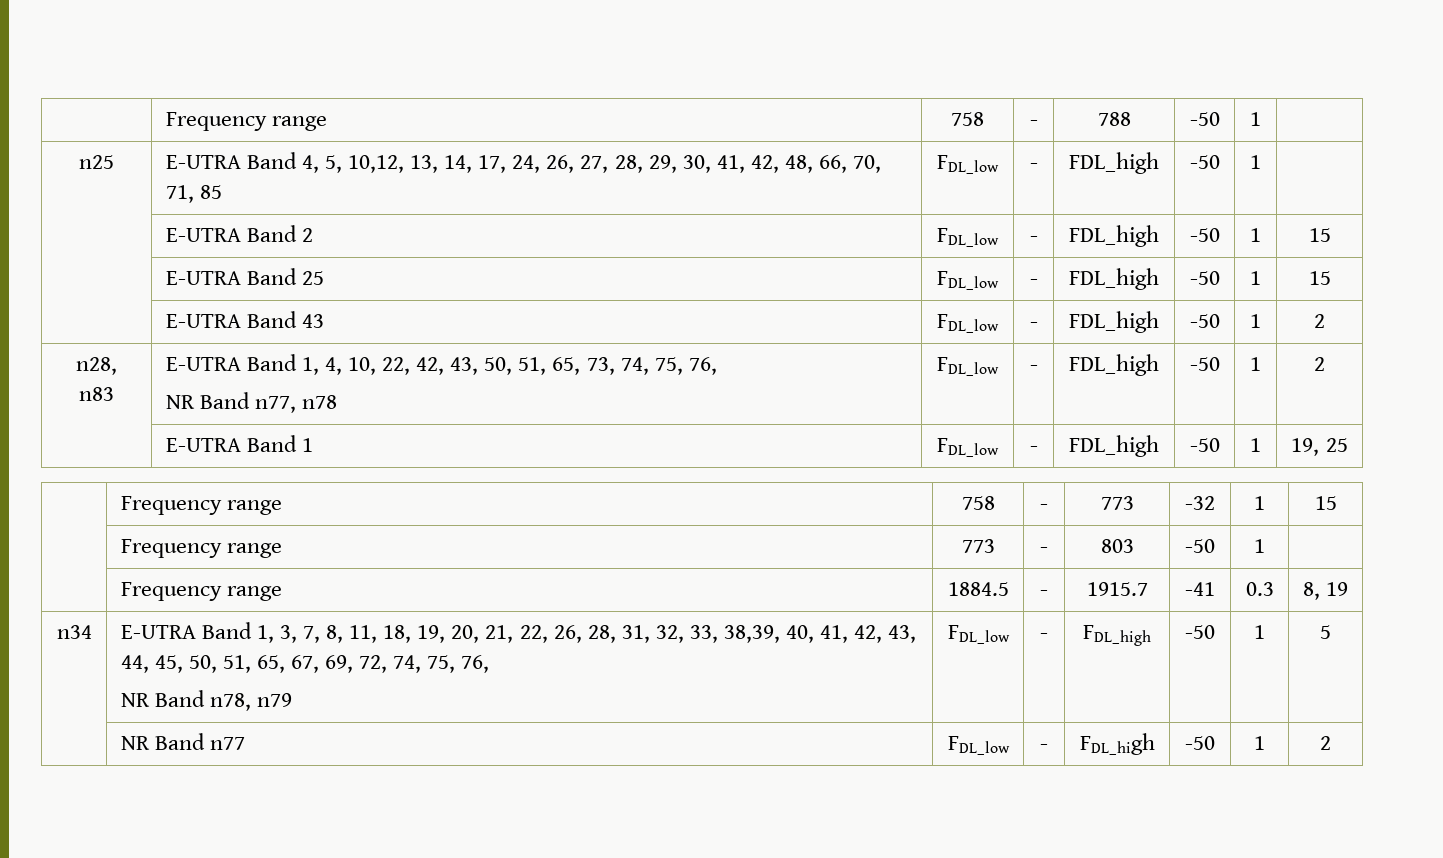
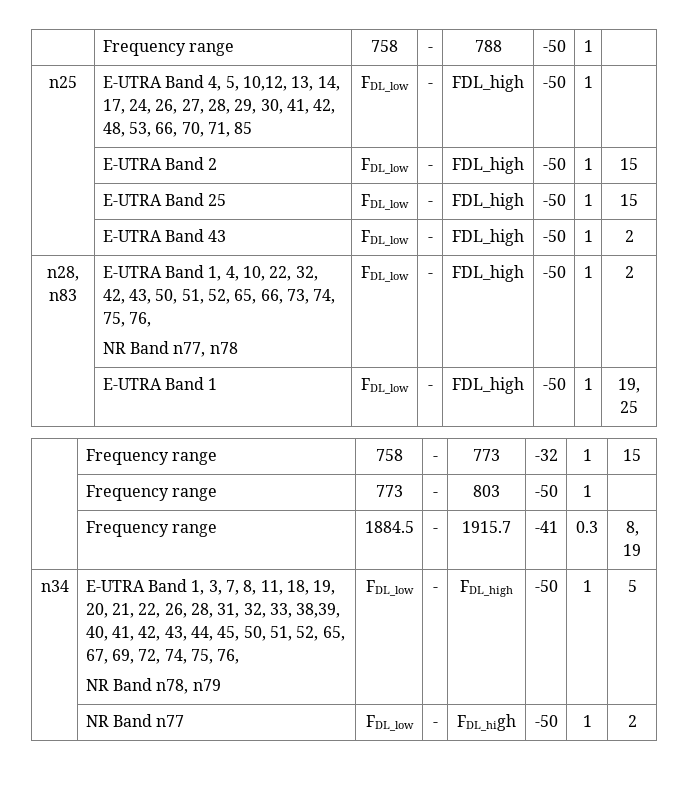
- n25 | E-UTRA Band 4, 5, 10,12, 13, 14, 17, 24, 26, 27, 28, 29, 30, 41, 42, 48, 66, 70, 71, 85 | FDL_low | - | FDL_high | -50 | 1 |
+ n25 | E-UTRA Band 4, 5, 10,12, 13, 14, 17, 24, 26, 27, 28, 29, 30, 41, 42, 48, 53, 66, 70, 71, 85 | FDL_low | - | FDL_high | -50 | 1 |
- n28, n83 | E-UTRA Band 1, 4, 10, 22, 42, 43, 50, 51, 65, 73, 74, 75, 76,
+ n28, n83 | E-UTRA Band 1, 4, 10, 22, 32, 42, 43, 50, 51, 52, 65, 66, 73, 74, 75, 76,
- E-UTRA Band 1, 3, 7, 8, 11, 18, 19, 20, 21, 22, 26, 28, 31, 32, 33, 38,39, 40, 41, 42, 43, 44, 45, 50, 51, 65, 67, 69, 72, 74, 75, 76,
+ E-UTRA Band 1, 3, 7, 8, 11, 18, 19, 20, 21, 22, 26, 28, 31, 32, 33, 38,39, 40, 41, 42, 43, 44, 45, 50, 51, 52, 65, 67, 69, 72, 74, 75, 76,

